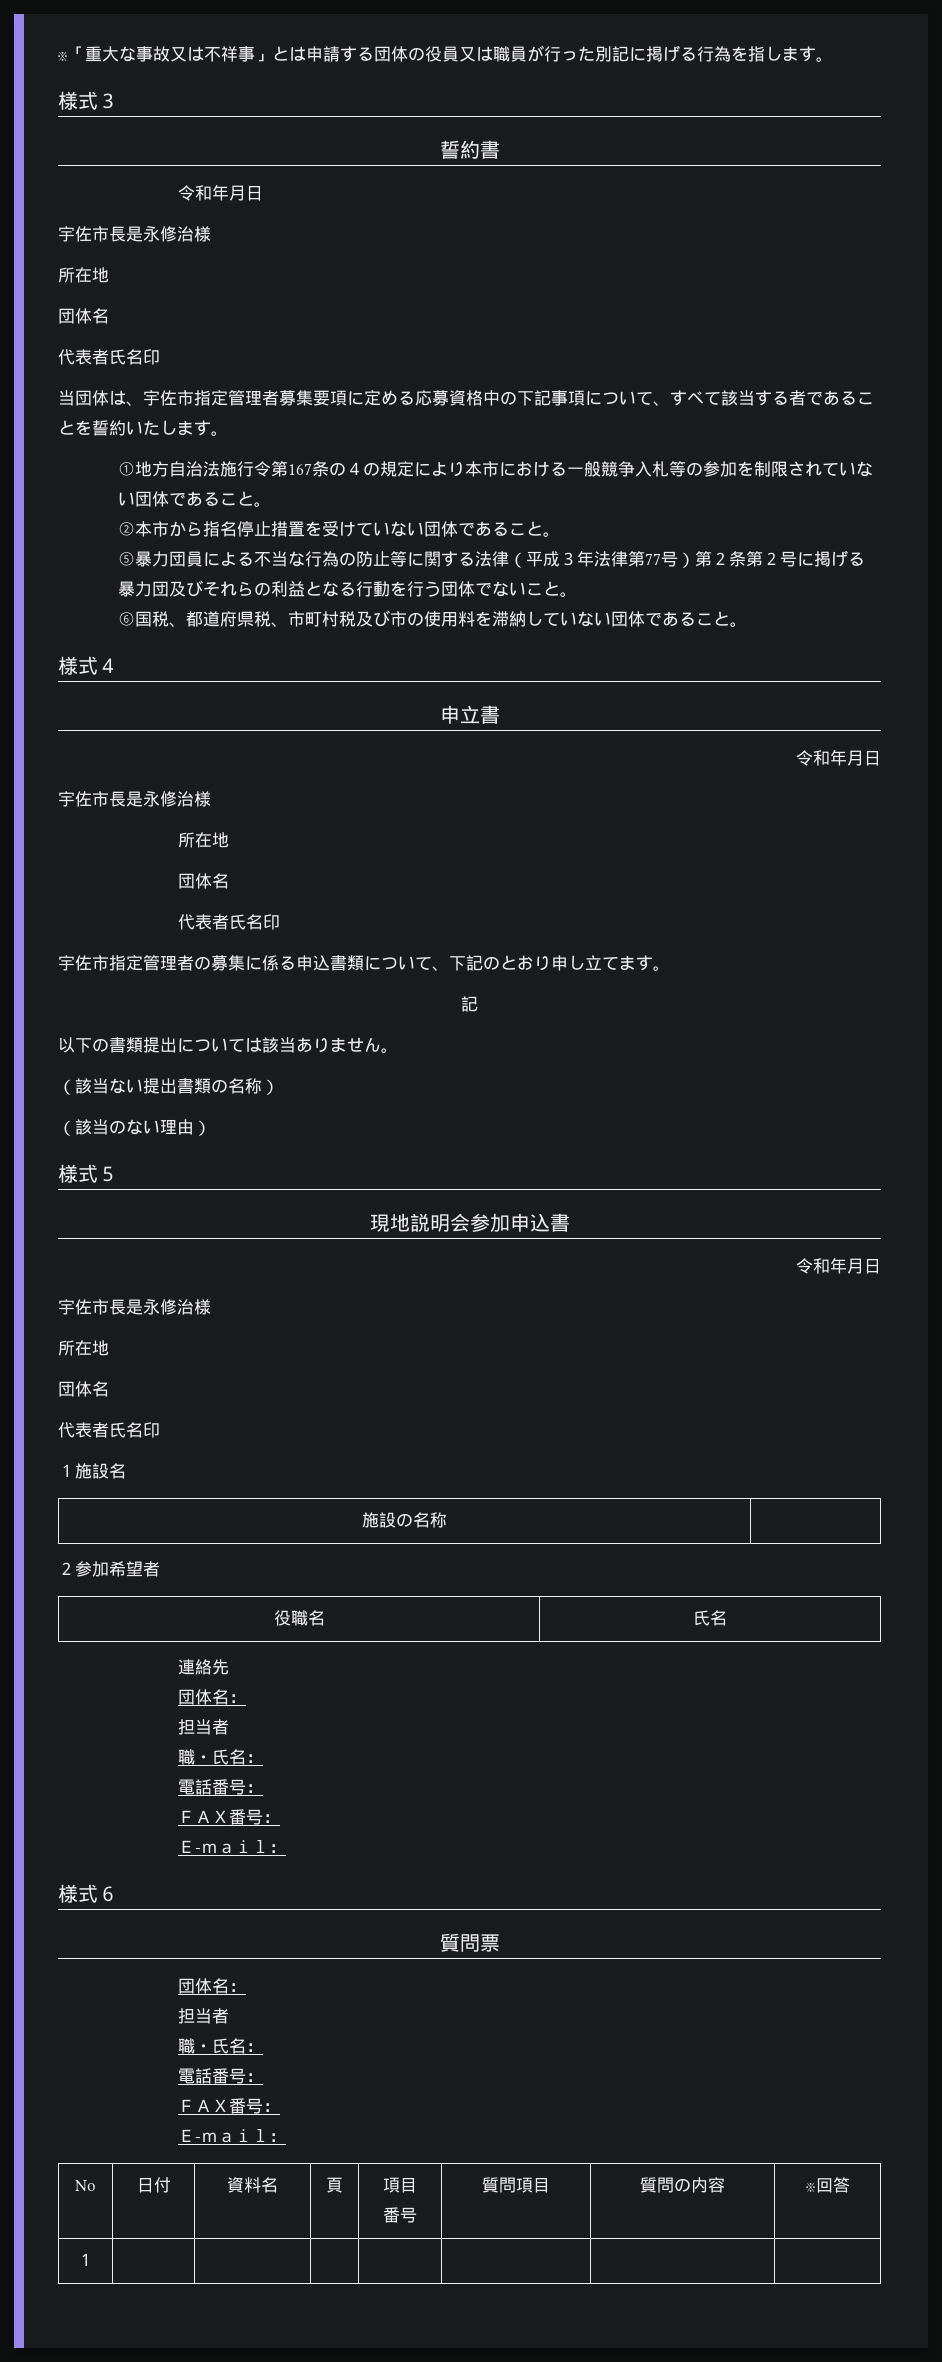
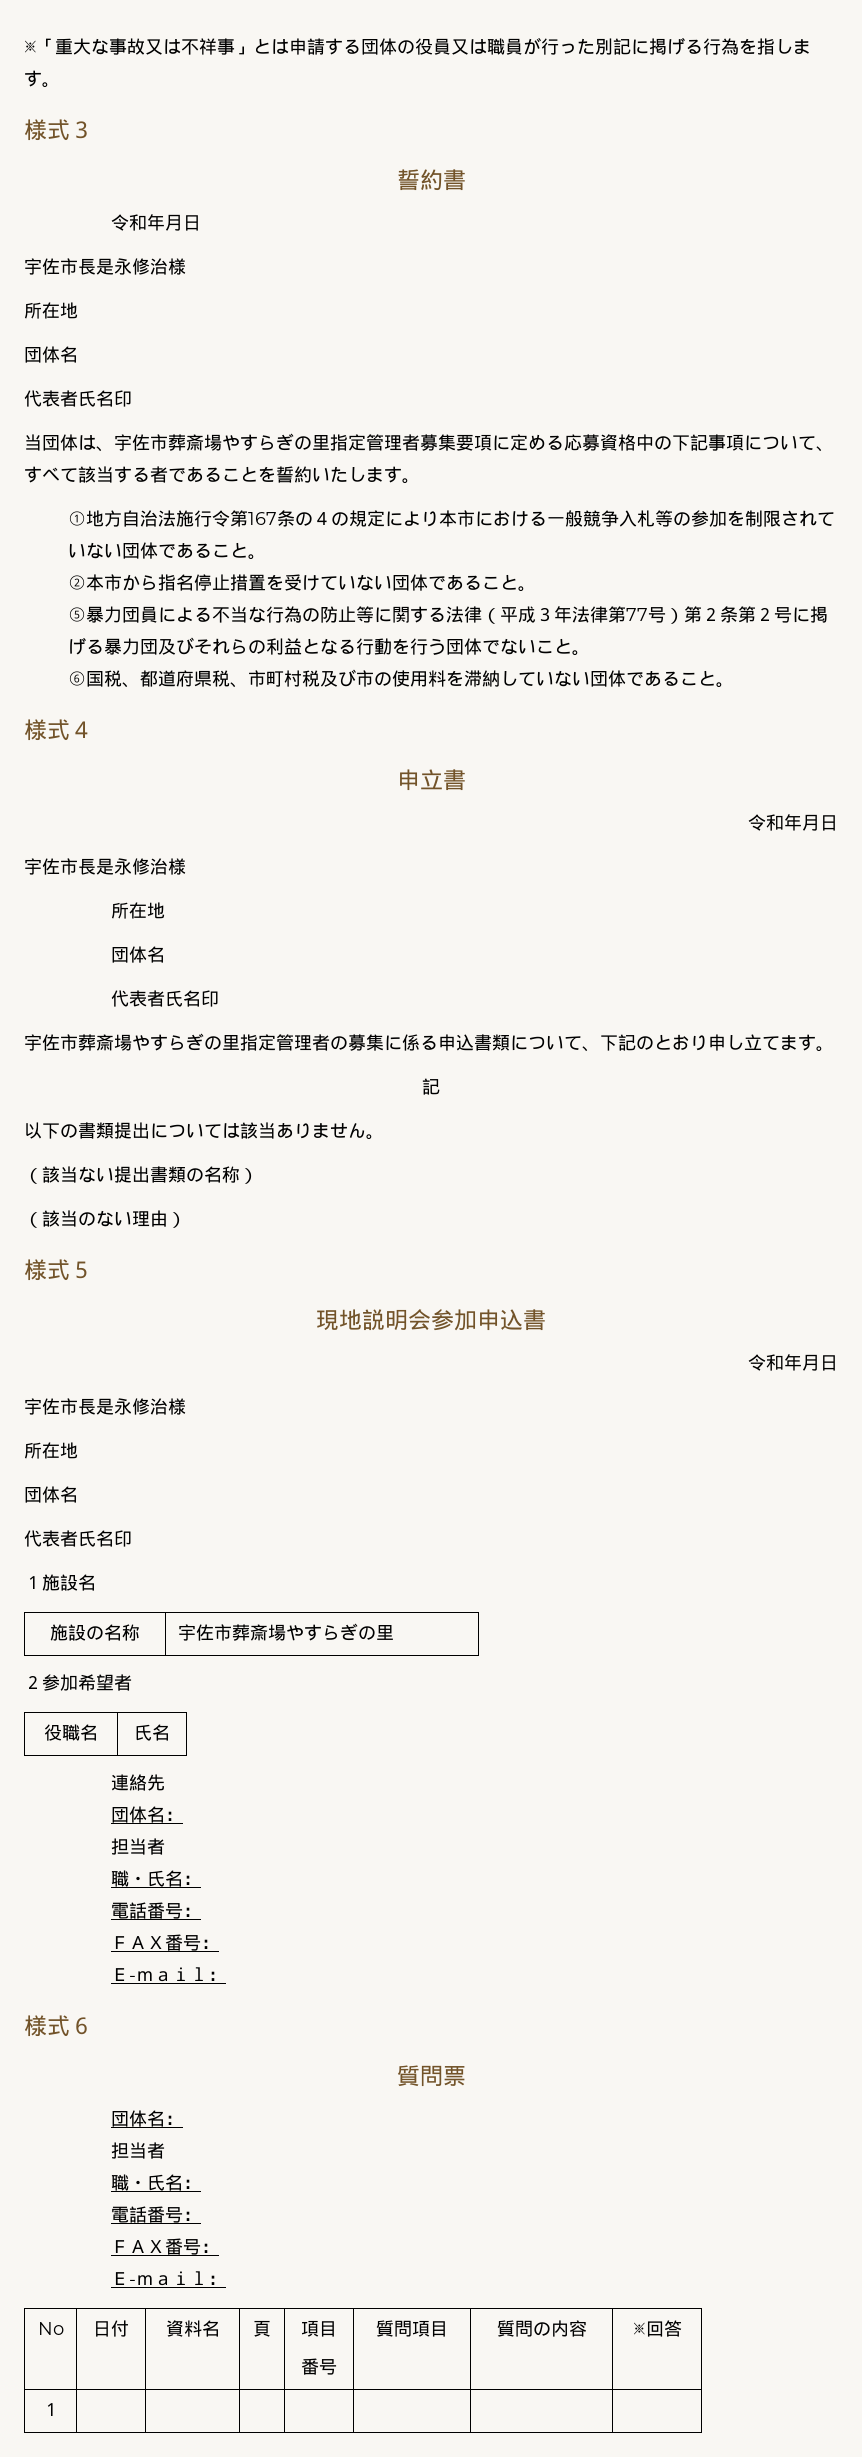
- 当団体は、宇佐市指定管理者募集要項に定める応募資格中の下記事項について、すべて該当する者であることを誓約いたします。
+ 当団体は、宇佐市葬斎場やすらぎの里指定管理者募集要項に定める応募資格中の下記事項について、すべて該当する者であることを誓約いたします。
- 宇佐市指定管理者の募集に係る申込書類について、下記のとおり申し立てます。
+ 宇佐市葬斎場やすらぎの里指定管理者の募集に係る申込書類について、下記のとおり申し立てます。
- 施設の名称 |
+ 施設の名称 | 宇佐市葬斎場やすらぎの里

